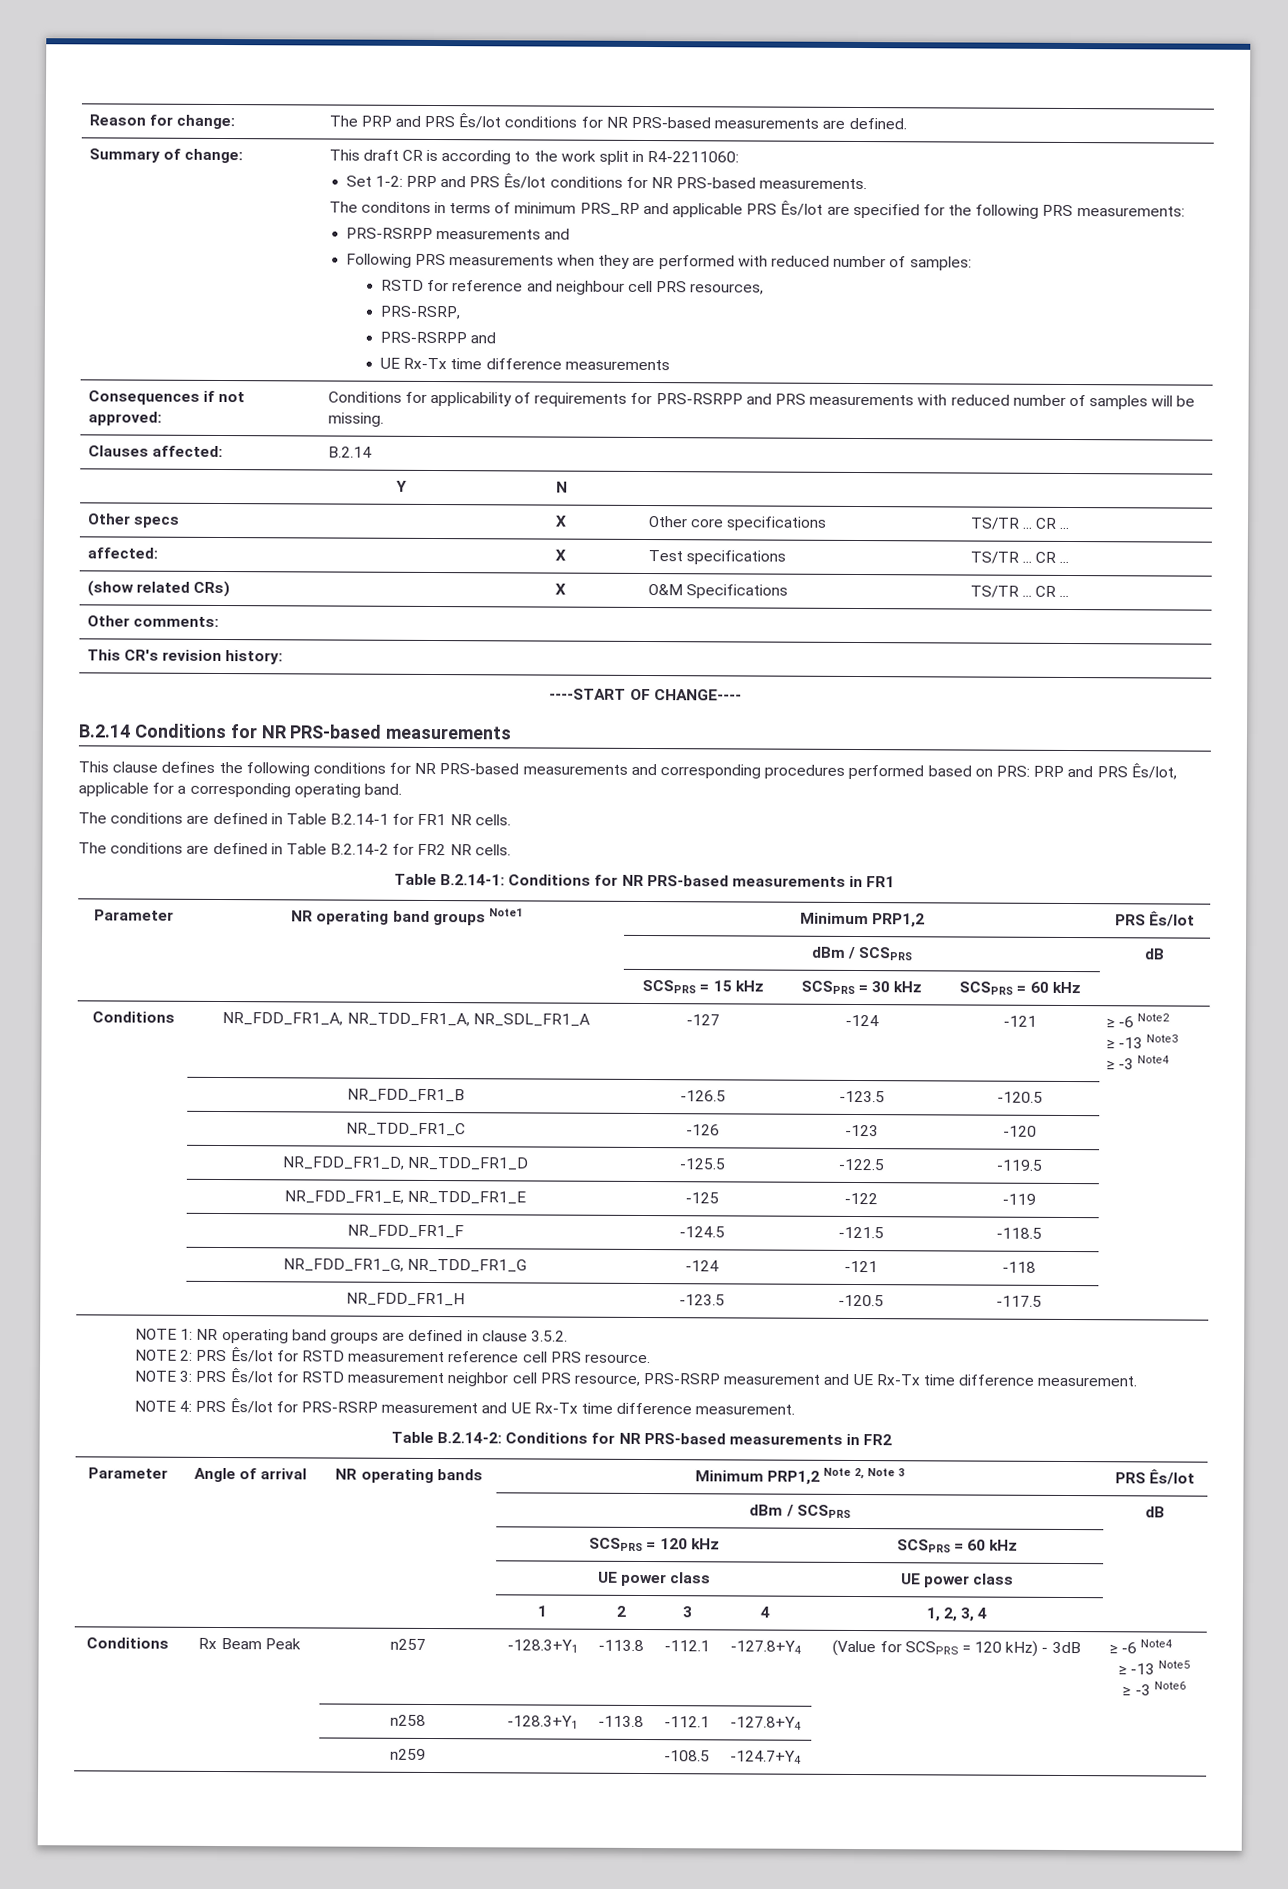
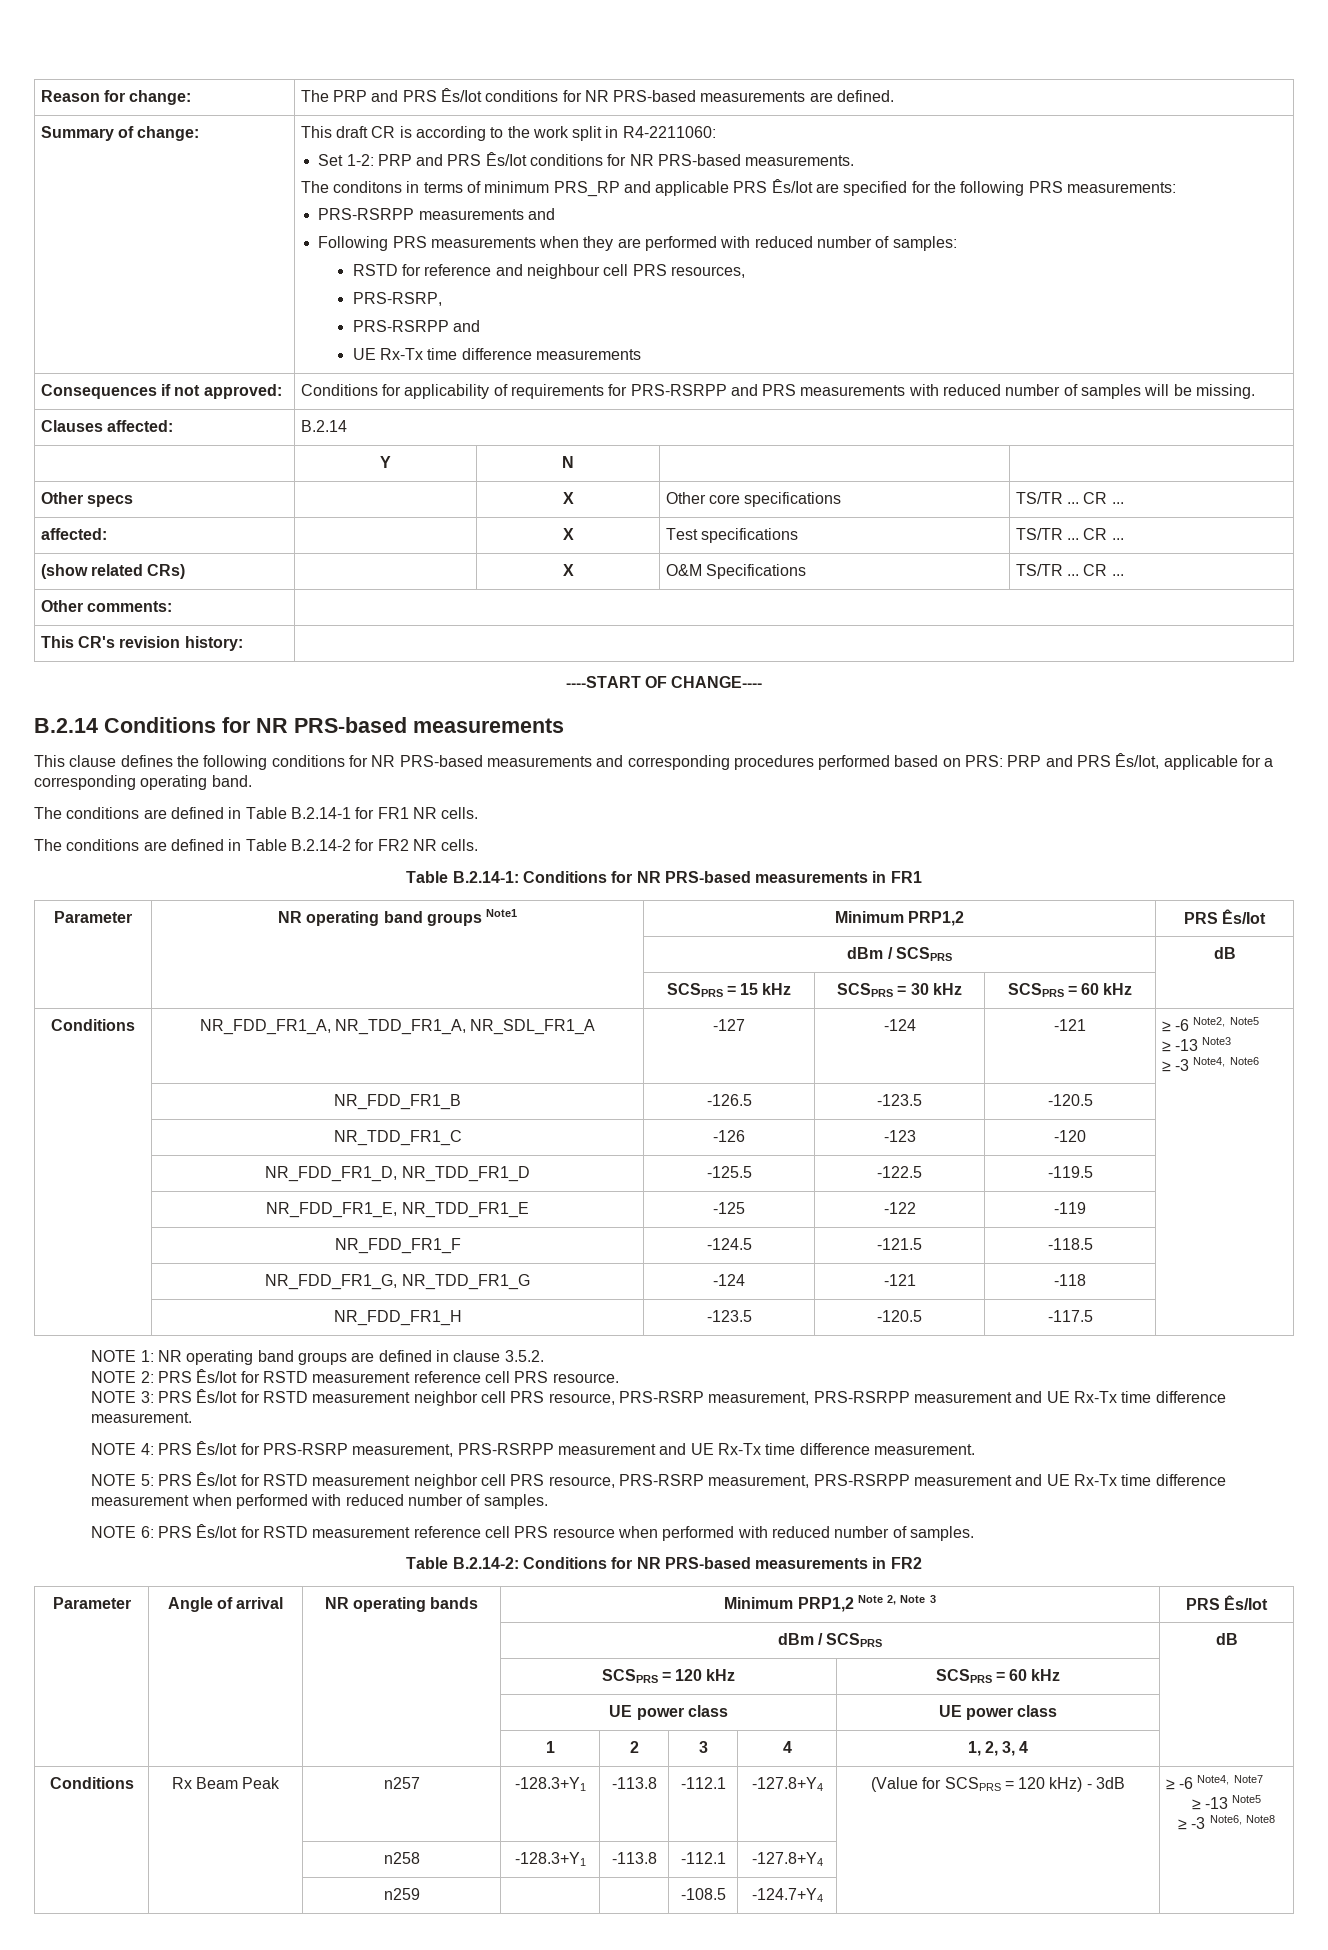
- Conditions | NR_FDD_FR1_A, NR_TDD_FR1_A, NR_SDL_FR1_A | -127 | -124 | -121 | ≥ -6 Note2
+ Conditions | NR_FDD_FR1_A, NR_TDD_FR1_A, NR_SDL_FR1_A | -127 | -124 | -121 | ≥ -6 Note2, Note5
  ≥ -13 Note3
- ≥ -3 Note4
+ ≥ -3 Note4, Note6
- NOTE 3: PRS Ês/Iot for RSTD measurement neighbor cell PRS resource, PRS-RSRP measurement and UE Rx-Tx time difference measurement.
+ NOTE 3: PRS Ês/Iot for RSTD measurement neighbor cell PRS resource, PRS-RSRP measurement, PRS-RSRPP measurement and UE Rx-Tx time difference measurement.
- NOTE 4: PRS Ês/Iot for PRS-RSRP measurement and UE Rx-Tx time difference measurement.
+ NOTE 4: PRS Ês/Iot for PRS-RSRP measurement, PRS-RSRPP measurement and UE Rx-Tx time difference measurement.
+ NOTE 5: PRS Ês/Iot for RSTD measurement neighbor cell PRS resource, PRS-RSRP measurement, PRS-RSRPP measurement and UE Rx-Tx time difference measurement when performed with reduced number of samples.
+ NOTE 6: PRS Ês/Iot for RSTD measurement reference cell PRS resource when performed with reduced number of samples.
- Conditions | Rx Beam Peak | n257 | -128.3+Y1 | -113.8 | -112.1 | -127.8+Y4 | (Value for SCSPRS = 120 kHz) - 3dB | ≥ -6 Note4
+ Conditions | Rx Beam Peak | n257 | -128.3+Y1 | -113.8 | -112.1 | -127.8+Y4 | (Value for SCSPRS = 120 kHz) - 3dB | ≥ -6 Note4, Note7
  ≥ -13 Note5
- ≥ -3 Note6
+ ≥ -3 Note6, Note8

